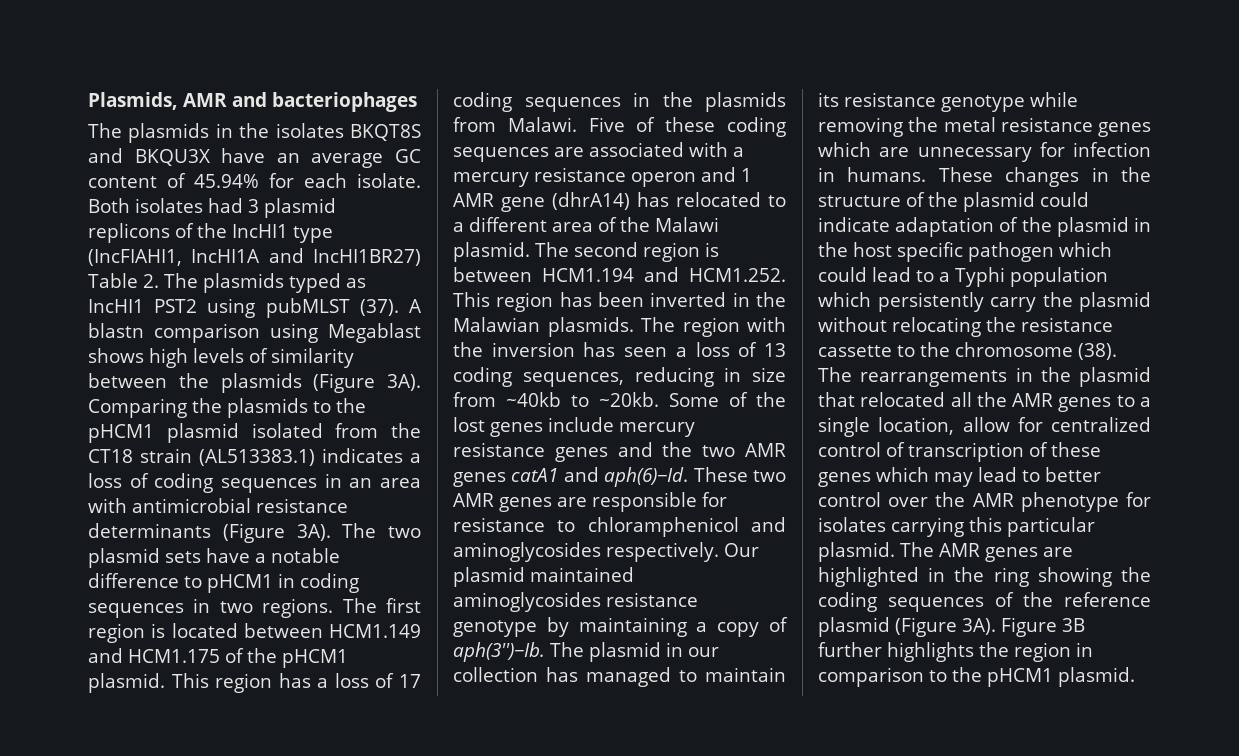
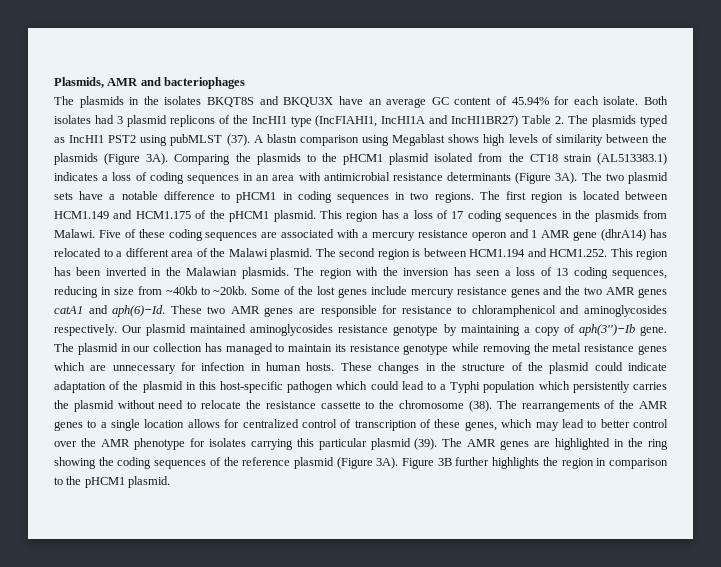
- Our plasmid maintained aminoglycosides resistance genotype by maintaining a copy of aph(3'')−Ib.
+ Our plasmid maintained aminoglycosides resistance genotype by maintaining a copy of aph(3'')−Ib gene.
- The plasmid in our collection has managed to maintain its resistance genotype while removing the metal resistance genes which are unnecessary for infection in humans.
+ The plasmid in our collection has managed to maintain its resistance genotype while removing the metal resistance genes which are unnecessary for infection in human hosts.
- These changes in the structure of the plasmid could indicate adaptation of the plasmid in the host specific pathogen which could lead to a Typhi population which persistently carry the plasmid without relocating the resistance cassette to the chromosome (38).
+ These changes in the structure of the plasmid could indicate adaptation of the plasmid in this host-specific pathogen which could lead to a Typhi population which persistently carries the plasmid without need to relocate the resistance cassette to the chromosome (38).
- The rearrangements in the plasmid that relocated all the AMR genes to a single location, allow for centralized control of transcription of these genes which may lead to better control over the AMR phenotype for isolates carrying this particular plasmid.
+ The rearrangements of the AMR genes to a single location allows for centralized control of transcription of these genes, which may lead to better control over the AMR phenotype for isolates carrying this particular plasmid (39).

